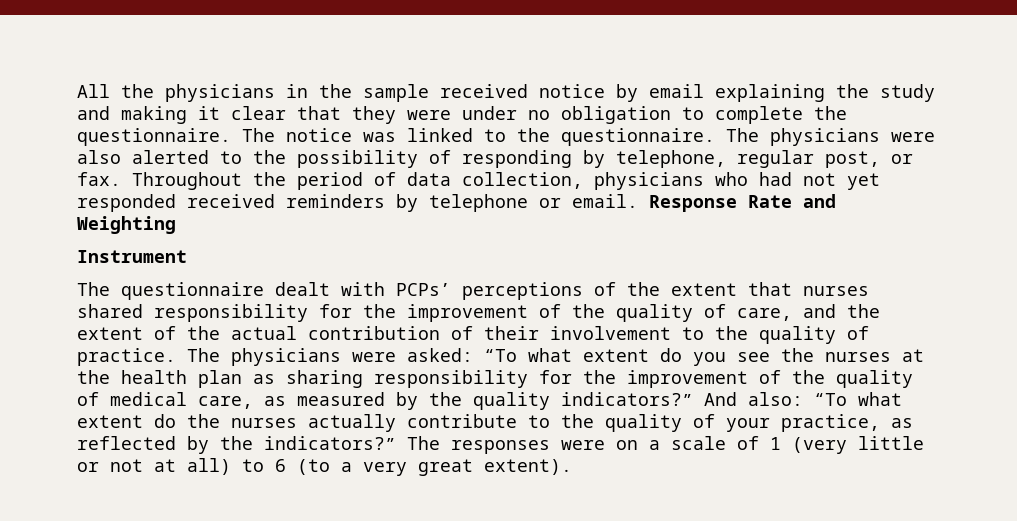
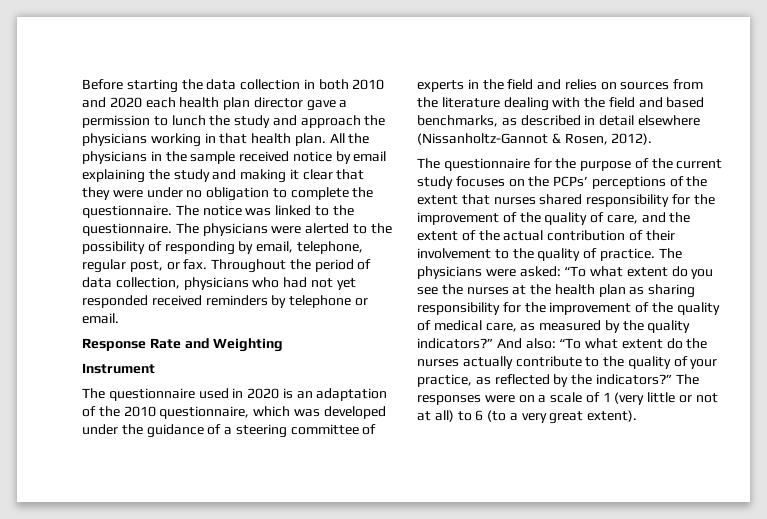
+ Before starting the data collection in both 2010 and 2020 each health plan director gave a permission to lunch the study and approach the physicians working in that health plan.
- The physicians were also alerted to the possibility of responding by telephone, regular post, or fax.
+ The physicians were alerted to the possibility of responding by email, telephone, regular post, or fax.
- Throughout the period of data collection, physicians who had not yet responded received reminders by telephone or email. Response Rate and Weighting
+ Throughout the period of data collection, physicians who had not yet responded received reminders by telephone or email.
+ Response Rate and Weighting
- The questionnaire dealt with PCPs’ perceptions of the extent that nurses shared responsibility for the improvement of the quality of care, and the extent of the actual contribution of their involvement to the quality of practice.
+ The questionnaire used in 2020 is an adaptation of the 2010 questionnaire, which was developed under the guidance of a steering committee of experts in the field and relies on sources from the literature dealing with the field and based benchmarks, as described in detail elsewhere (Nissanholtz-Gannot & Rosen, 2012).
+ The questionnaire for the purpose of the current study focuses on the PCPs’ perceptions of the extent that nurses shared responsibility for the improvement of the quality of care, and the extent of the actual contribution of their involvement to the quality of practice.

